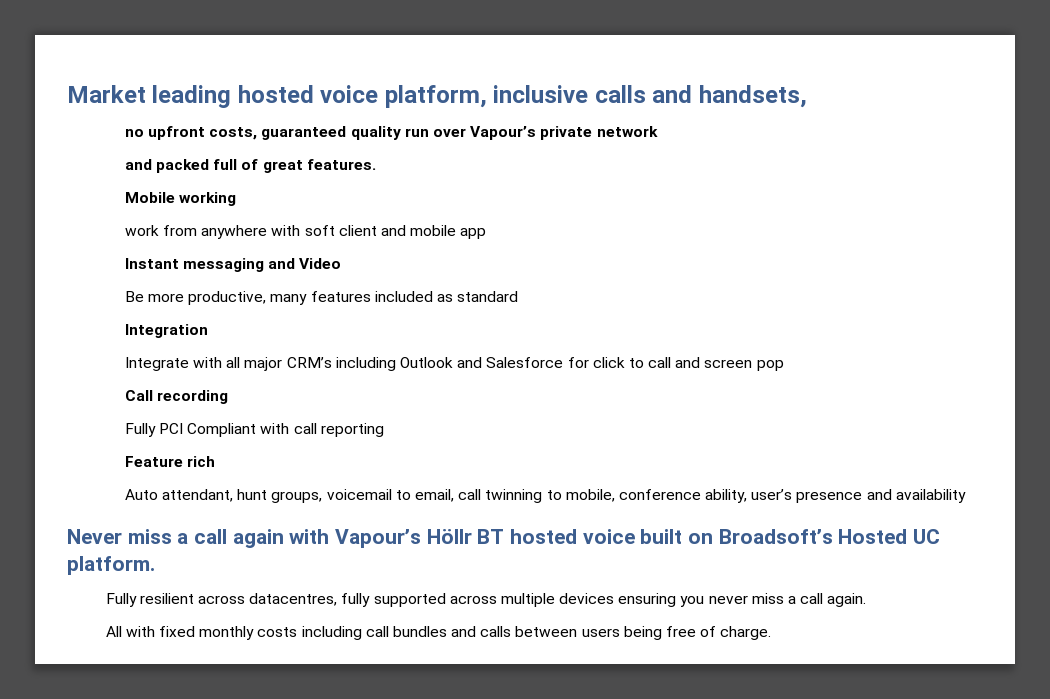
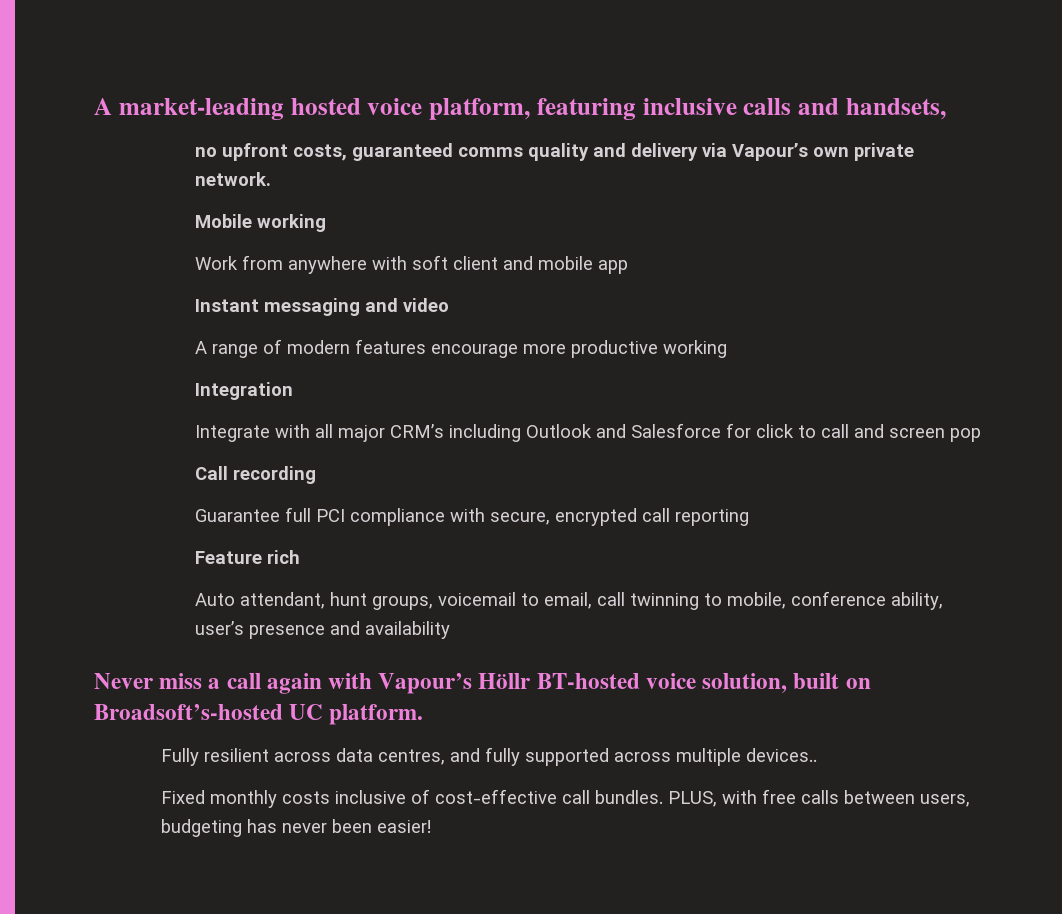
- Market leading hosted voice platform, inclusive calls and handsets,
+ A market-leading hosted voice platform, featuring inclusive calls and handsets,
- no upfront costs, guaranteed quality run over Vapour’s private network
- and packed full of great features.
+ no upfront costs, guaranteed comms quality and delivery via Vapour’s own private network.
- work from anywhere with soft client and mobile app
+ Work from anywhere with soft client and mobile app
- Instant messaging and Video
- Be more productive, many features included as standard
+ Instant messaging and video
+ A range of modern features encourage more productive working
- Fully PCI Compliant with call reporting
+ Guarantee full PCI compliance with secure, encrypted call reporting
- Never miss a call again with Vapour’s Höllr BT hosted voice built on Broadsoft’s Hosted UC platform.
+ Never miss a call again with Vapour’s Höllr BT-hosted voice solution, built on Broadsoft’s-hosted UC platform.
- Fully resilient across datacentres, fully supported across multiple devices ensuring you never miss a call again.
- All with fixed monthly costs including call bundles and calls between users being free of charge.
+ Fully resilient across data centres, and fully supported across multiple devices..
+ Fixed monthly costs inclusive of cost-effective call bundles. PLUS, with free calls between users, budgeting has never been easier!

